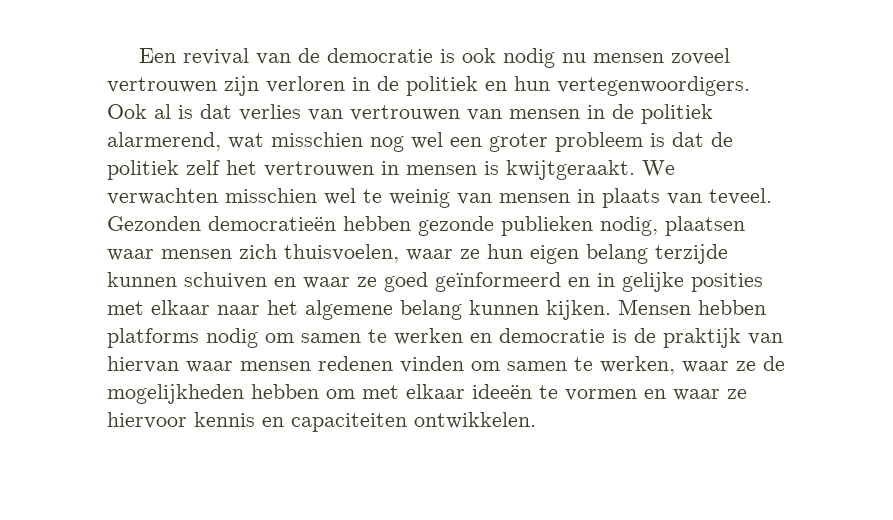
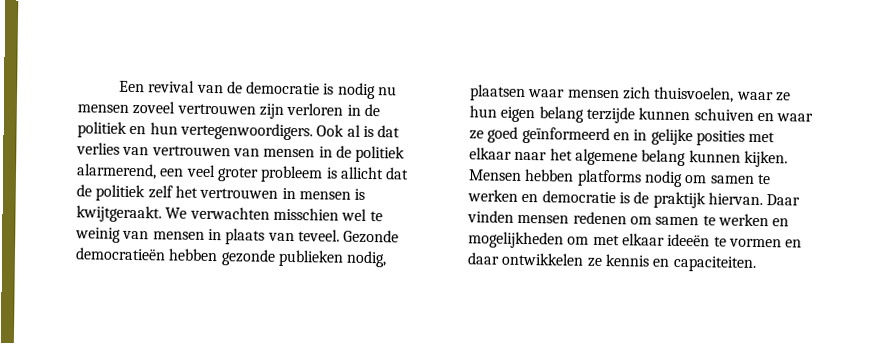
- Een revival van de democratie is ook nodig nu mensen zoveel vertrouwen zijn verloren in de politiek en hun vertegenwoordigers.
+ Een revival van de democratie is nodig nu mensen zoveel vertrouwen zijn verloren in de politiek en hun vertegenwoordigers.
- Ook al is dat verlies van vertrouwen van mensen in de politiek alarmerend, wat misschien nog wel een groter probleem is dat de politiek zelf het vertrouwen in mensen is kwijtgeraakt.
+ Ook al is dat verlies van vertrouwen van mensen in de politiek alarmerend, een veel groter probleem is allicht dat de politiek zelf het vertrouwen in mensen is kwijtgeraakt.
- Gezonden democratieën hebben gezonde publieken nodig, plaatsen waar mensen zich thuisvoelen, waar ze hun eigen belang terzijde kunnen schuiven en waar ze goed geïnformeerd en in gelijke posities met elkaar naar het algemene belang kunnen kijken.
+ Gezonde democratieën hebben gezonde publieken nodig, plaatsen waar mensen zich thuisvoelen, waar ze hun eigen belang terzijde kunnen schuiven en waar ze goed geïnformeerd en in gelijke posities met elkaar naar het algemene belang kunnen kijken.
- Mensen hebben platforms nodig om samen te werken en democratie is de praktijk van hiervan waar mensen redenen vinden om samen te werken, waar ze de mogelijkheden hebben om met elkaar ideeën te vormen en waar ze hiervoor kennis en capaciteiten ontwikkelen.
+ Mensen hebben platforms nodig om samen te werken en democratie is de praktijk hiervan. Daar vinden mensen redenen om samen te werken en mogelijkheden om met elkaar ideeën te vormen en daar ontwikkelen ze kennis en capaciteiten.

